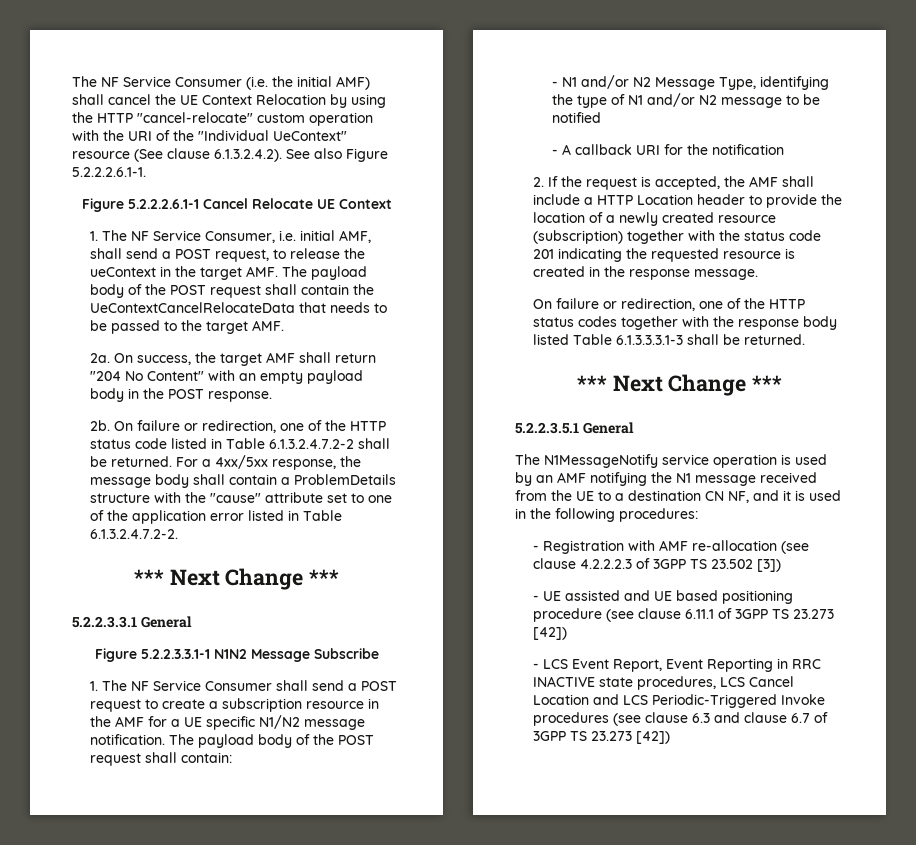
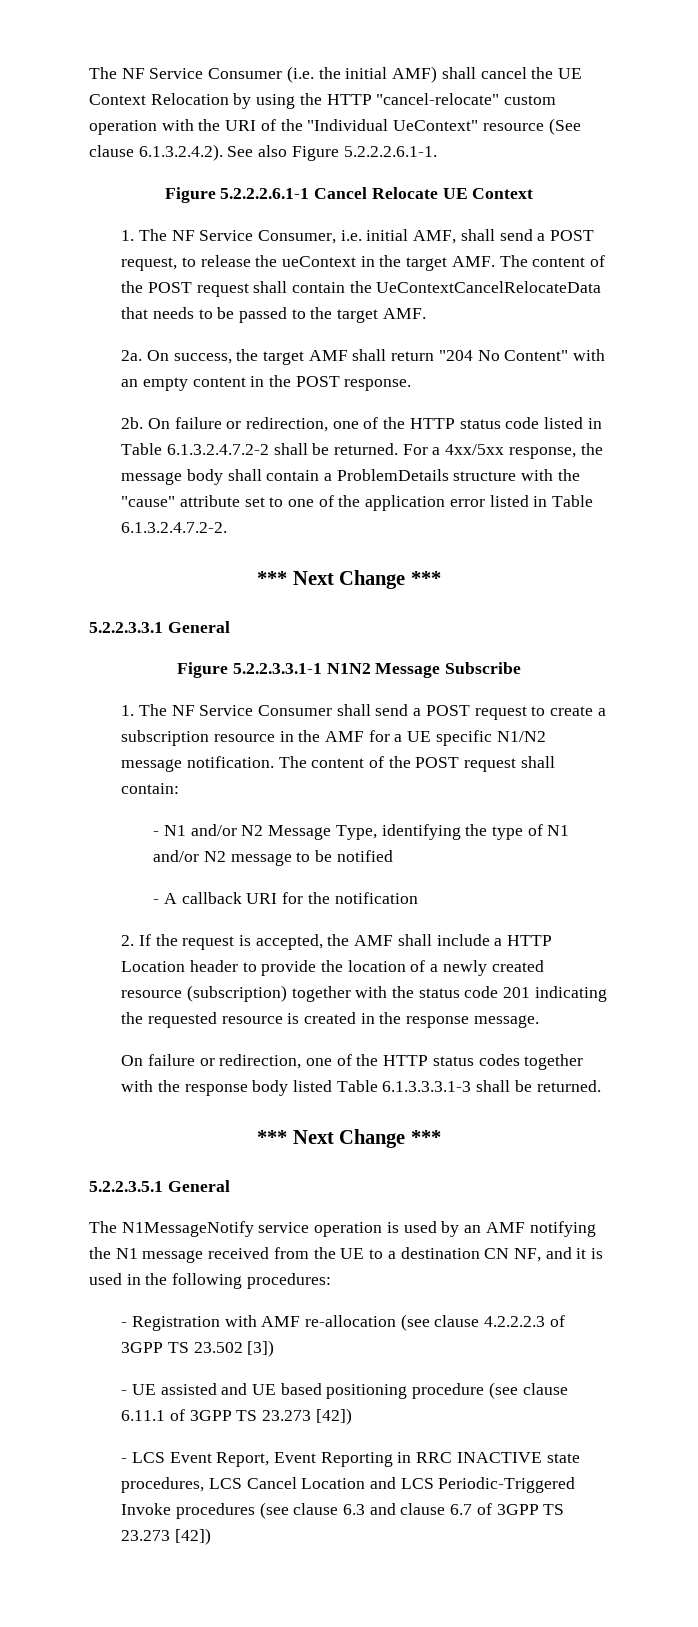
- 1. The NF Service Consumer, i.e. initial AMF, shall send a POST request, to release the ueContext in the target AMF. The payload body of the POST request shall contain the UeContextCancelRelocateData that needs to be passed to the target AMF.
+ 1. The NF Service Consumer, i.e. initial AMF, shall send a POST request, to release the ueContext in the target AMF. The content of the POST request shall contain the UeContextCancelRelocateData that needs to be passed to the target AMF.
- On success, the target AMF shall return "204 No Content" with an empty payload body in the POST response.
+ On success, the target AMF shall return "204 No Content" with an empty content in the POST response.
- The payload body of the POST request shall contain:
+ The content of the POST request shall contain:

